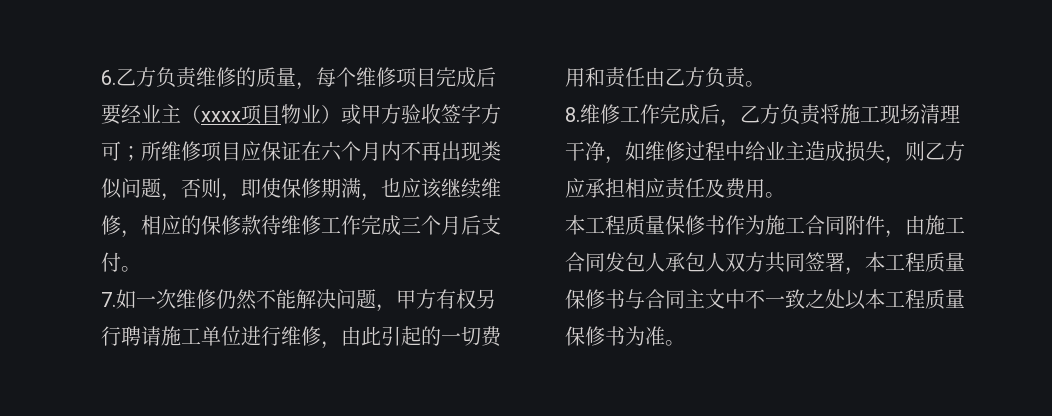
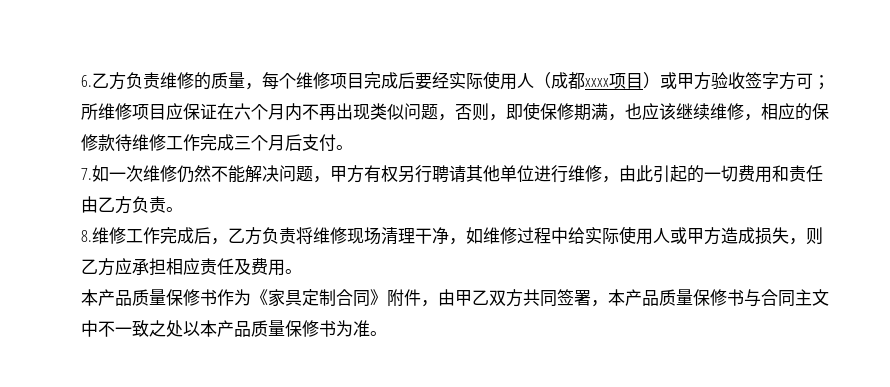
- 6.乙方负责维修的质量，每个维修项目完成后要经业主（xxxx项目物业）或甲方验收签字方可；所维修项目应保证在六个月内不再出现类似问题，否则，即使保修期满，也应该继续维修，相应的保修款待维修工作完成三个月后支付。
+ 6.乙方负责维修的质量，每个维修项目完成后要经实际使用人（成都xxxx项目）或甲方验收签字方可；所维修项目应保证在六个月内不再出现类似问题，否则，即使保修期满，也应该继续维修，相应的保修款待维修工作完成三个月后支付。
- 7.如一次维修仍然不能解决问题，甲方有权另行聘请施工单位进行维修，由此引起的一切费用和责任由乙方负责。
+ 7.如一次维修仍然不能解决问题，甲方有权另行聘请其他单位进行维修，由此引起的一切费用和责任由乙方负责。
- 8.维修工作完成后，乙方负责将施工现场清理干净，如维修过程中给业主造成损失，则乙方应承担相应责任及费用。
+ 8.维修工作完成后，乙方负责将维修现场清理干净，如维修过程中给实际使用人或甲方造成损失，则乙方应承担相应责任及费用。
- 本工程质量保修书作为施工合同附件，由施工合同发包人承包人双方共同签署，本工程质量保修书与合同主文中不一致之处以本工程质量保修书为准。
+ 本产品质量保修书作为《家具定制合同》附件，由甲乙双方共同签署，本产品质量保修书与合同主文中不一致之处以本产品质量保修书为准。

